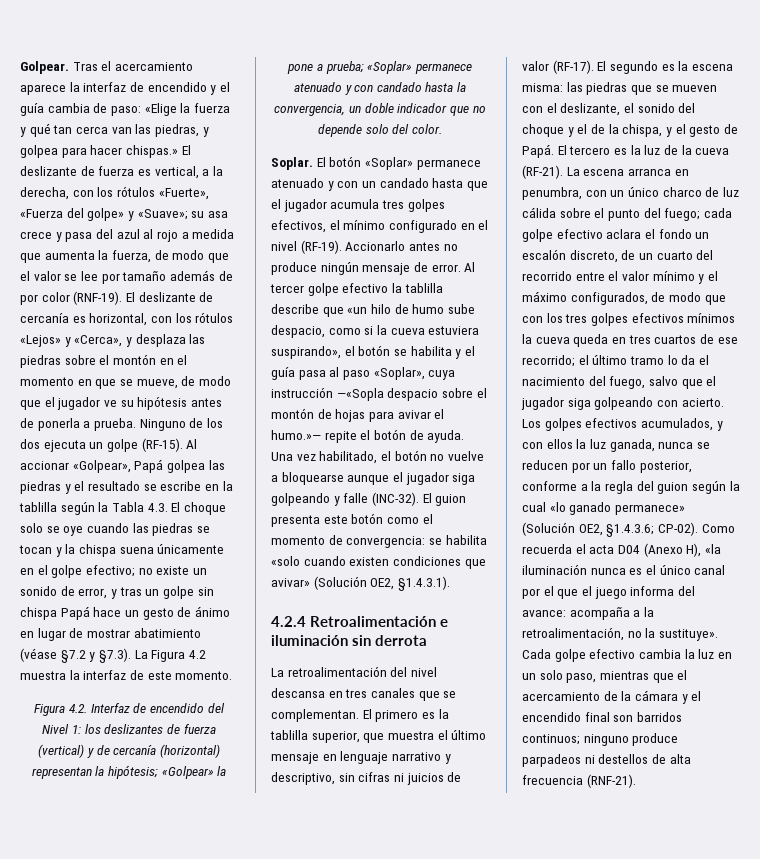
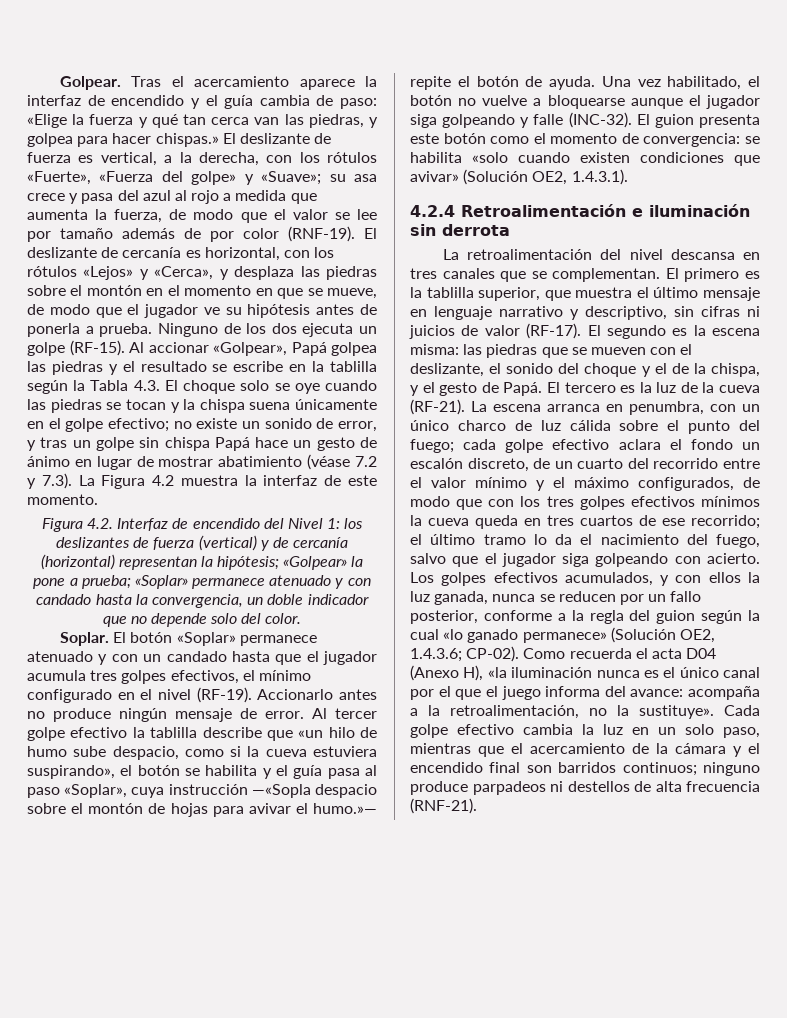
- no existe un sonido de error, y tras un golpe sin chispa Papá hace un gesto de ánimo en lugar de mostrar abatimiento (véase §7.2 y §7.3). La Figura 4.2 muestra la interfaz de este momento.
+ no existe un sonido de error, y tras un golpe sin chispa Papá hace un gesto de ánimo en lugar de mostrar abatimiento (véase 7.2 y 7.3). La Figura 4.2 muestra la interfaz de este momento.
- El guion presenta este botón como el momento de convergencia: se habilita «solo cuando existen condiciones que avivar» (Solución OE2, §1.4.3.1).
+ El guion presenta este botón como el momento de convergencia: se habilita «solo cuando existen condiciones que avivar» (Solución OE2, 1.4.3.1).
- Los golpes efectivos acumulados, y con ellos la luz ganada, nunca se reducen por un fallo posterior, conforme a la regla del guion según la cual «lo ganado permanece» (Solución OE2, §1.4.3.6; CP-02).
+ Los golpes efectivos acumulados, y con ellos la luz ganada, nunca se reducen por un fallo posterior, conforme a la regla del guion según la cual «lo ganado permanece» (Solución OE2, 1.4.3.6; CP-02).

